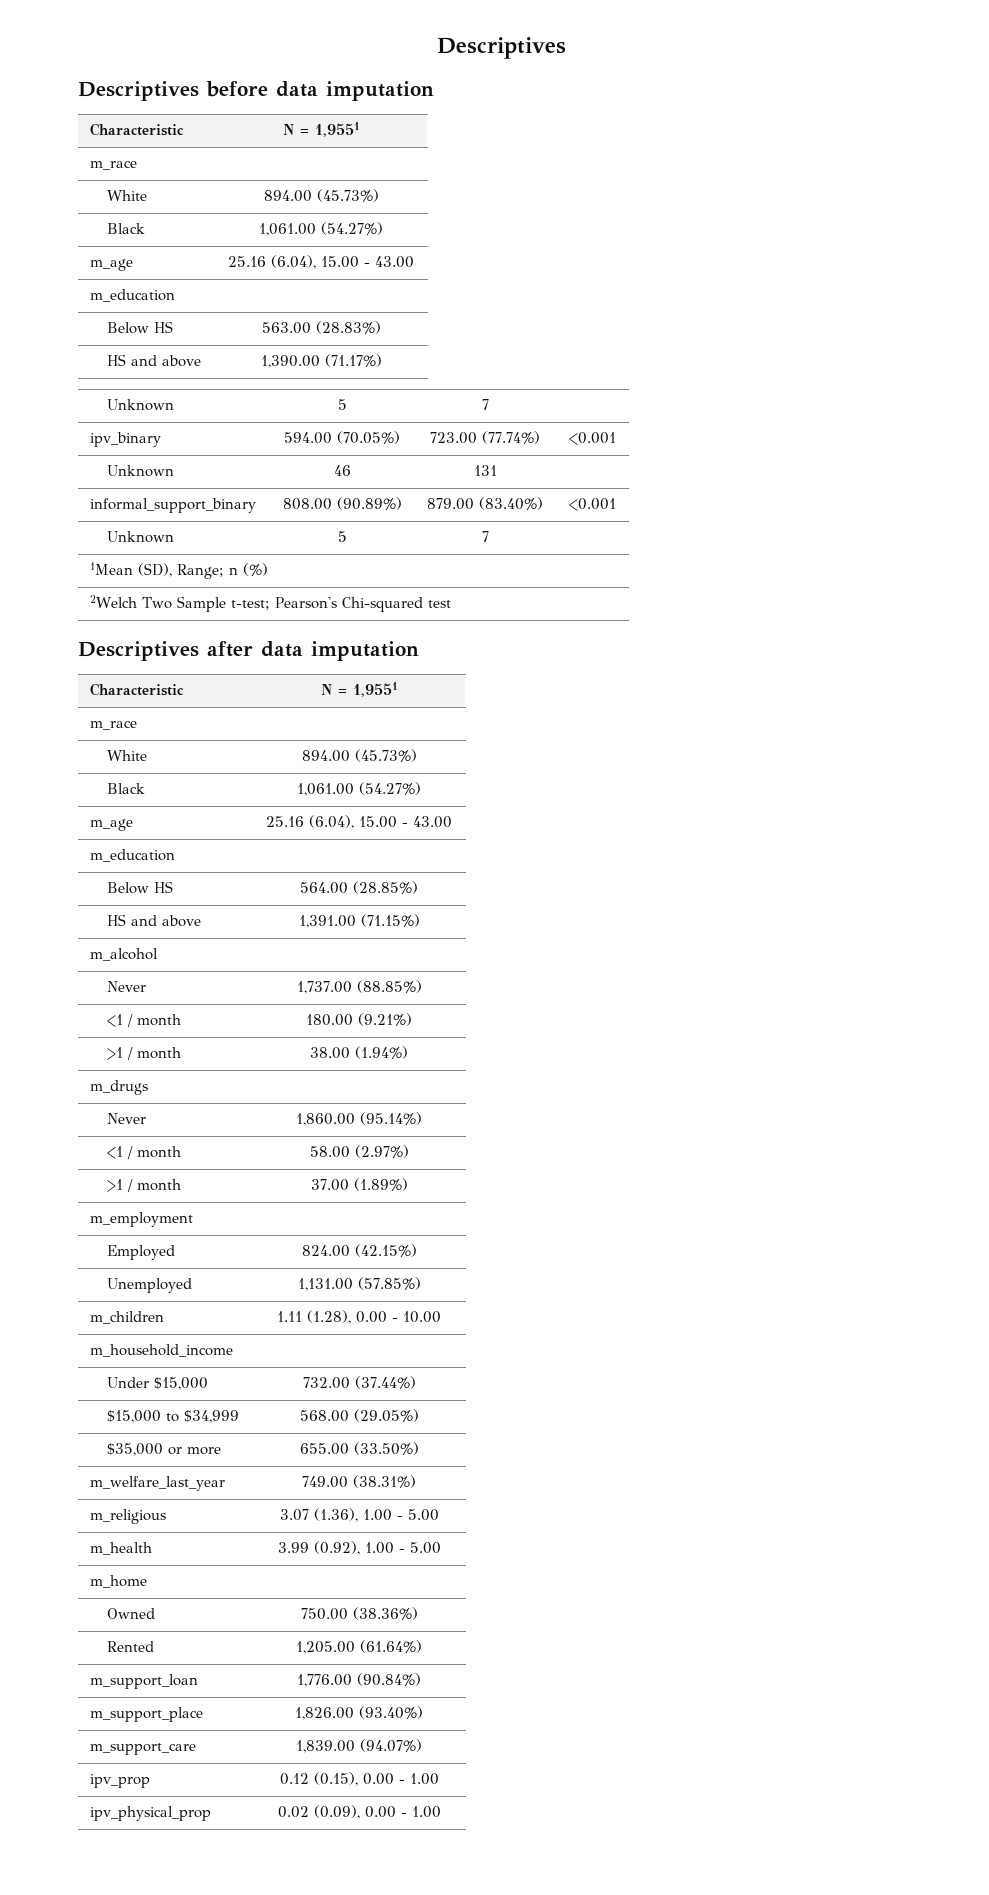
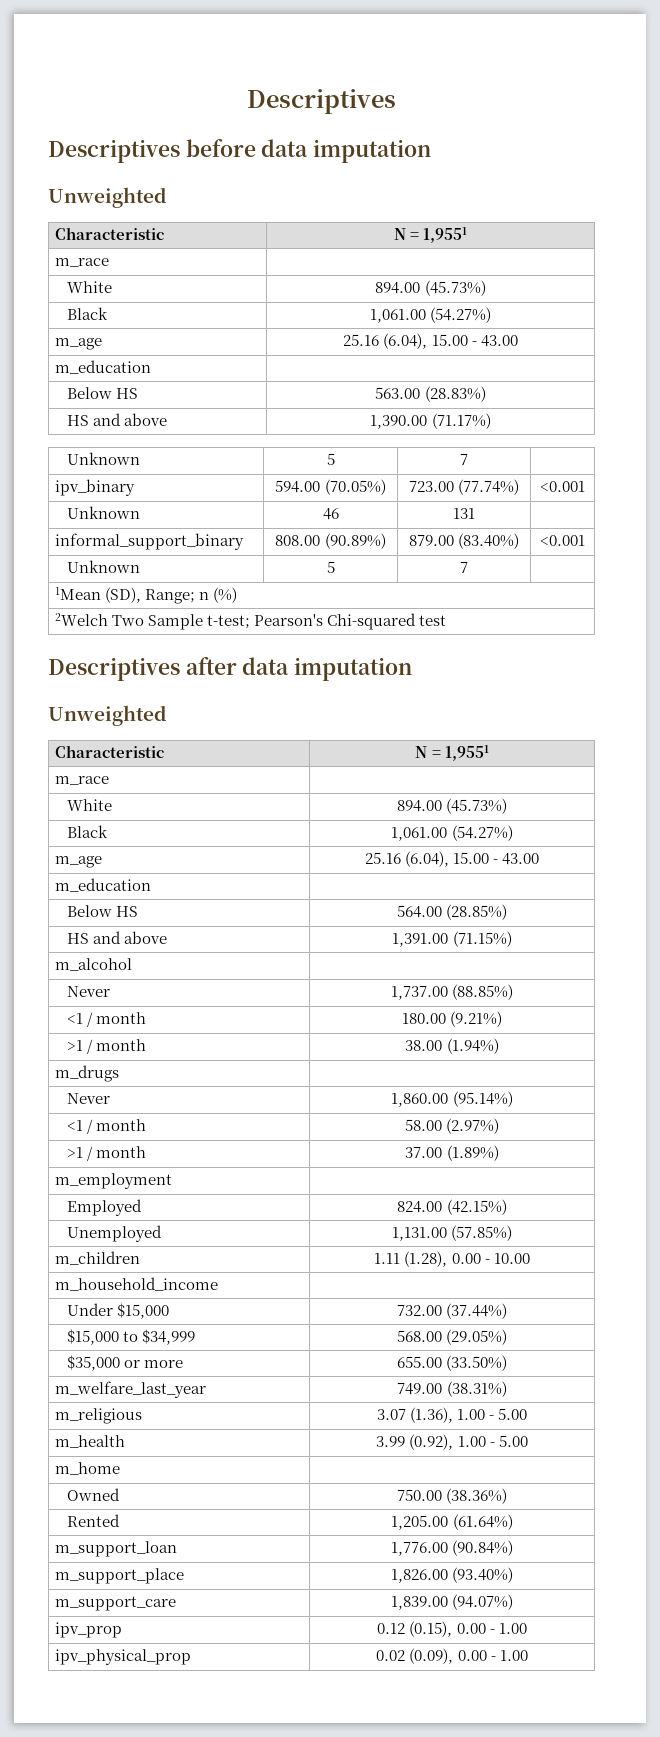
  Descriptives before data imputation
+ Unweighted
  Descriptives after data imputation
+ Unweighted

